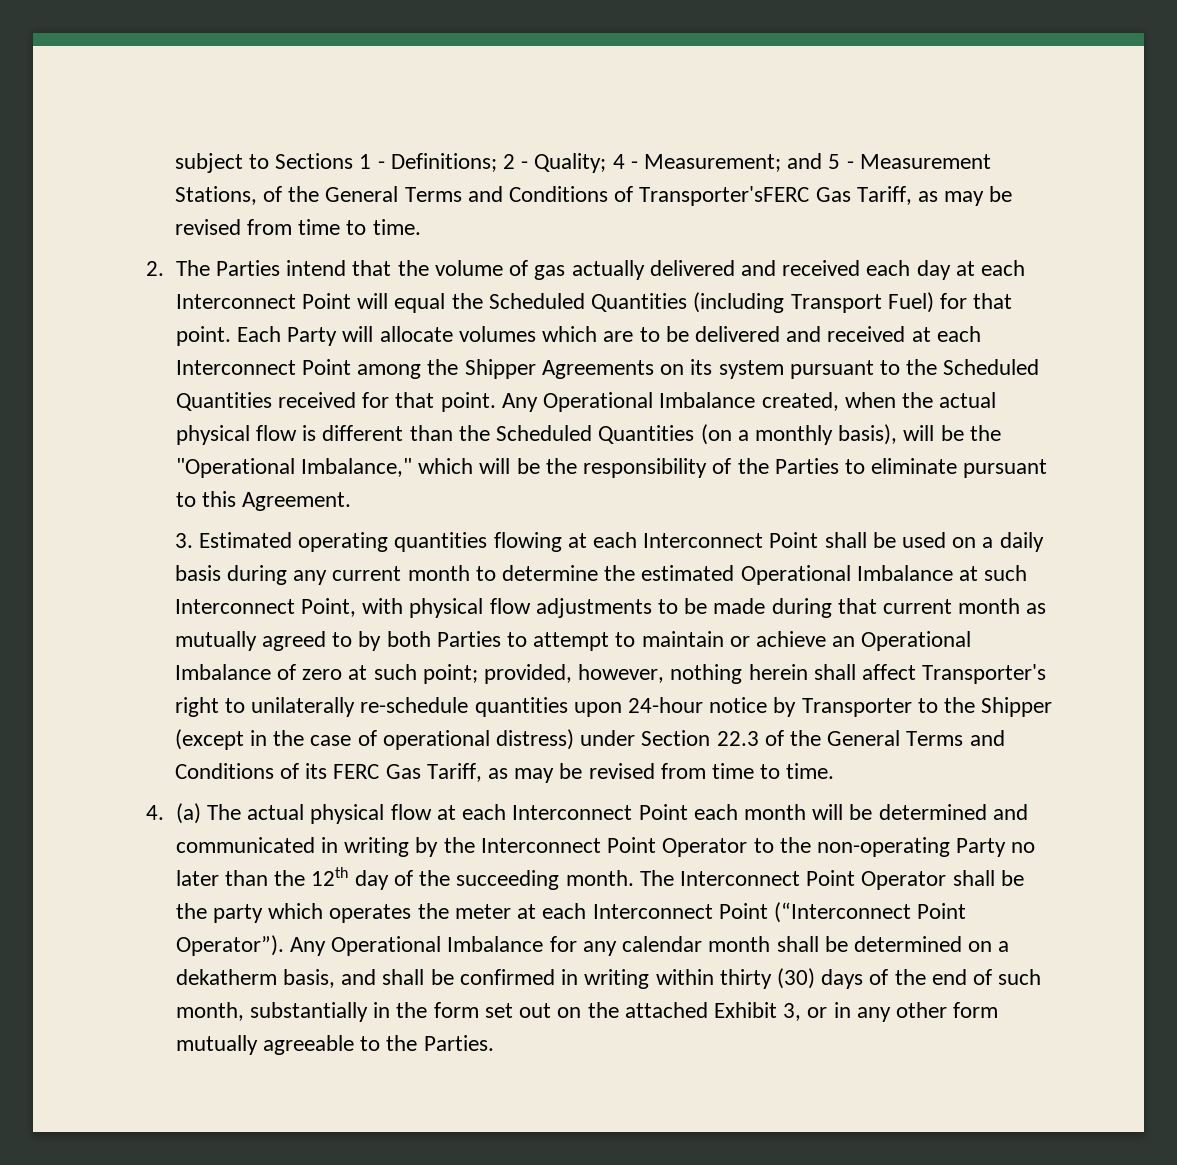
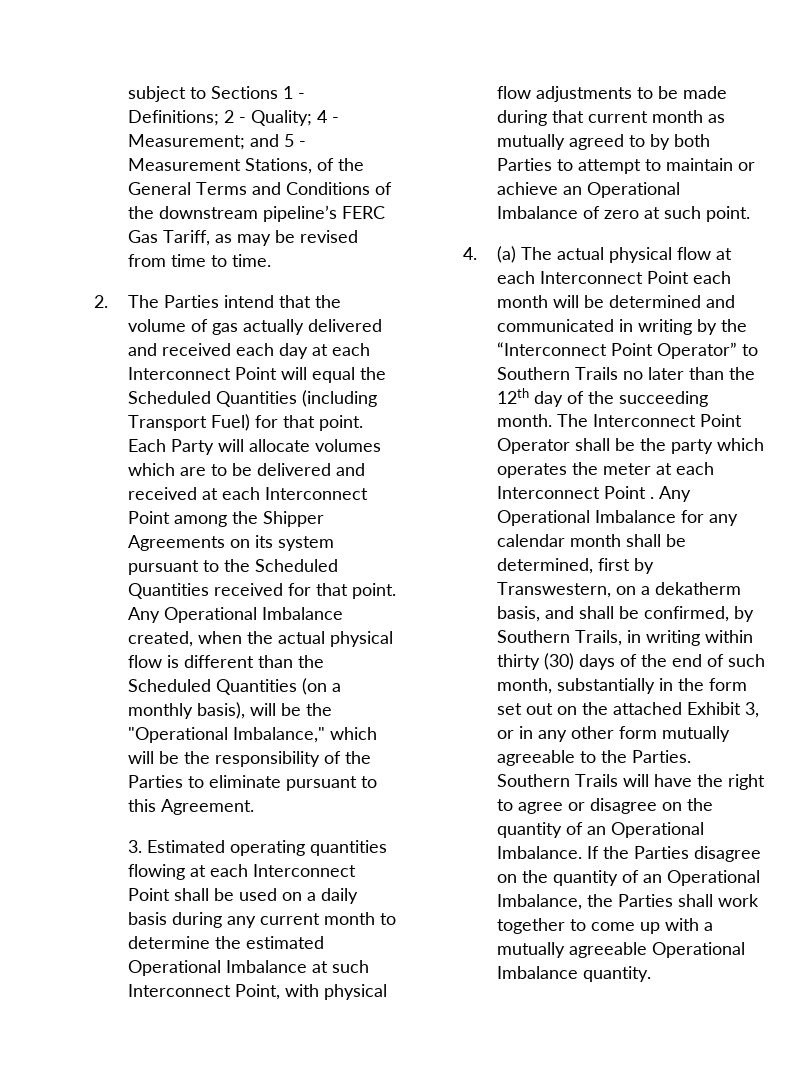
- subject to Sections 1 - Definitions; 2 - Quality; 4 - Measurement; and 5 - Measurement Stations, of the General Terms and Conditions of Transporter'sFERC Gas Tariff, as may be revised from time to time.
+ subject to Sections 1 - Definitions; 2 - Quality; 4 - Measurement; and 5 - Measurement Stations, of the General Terms and Conditions of the downstream pipeline’s FERC Gas Tariff, as may be revised from time to time.
- 3. Estimated operating quantities flowing at each Interconnect Point shall be used on a daily basis during any current month to determine the estimated Operational Imbalance at such Interconnect Point, with physical flow adjustments to be made during that current month as mutually agreed to by both Parties to attempt to maintain or achieve an Operational Imbalance of zero at such point; provided, however, nothing herein shall affect Transporter's right to unilaterally re-schedule quantities upon 24-hour notice by Transporter to the Shipper (except in the case of operational distress) under Section 22.3 of the General Terms and Conditions of its FERC Gas Tariff, as may be revised from time to time.
+ 3. Estimated operating quantities flowing at each Interconnect Point shall be used on a daily basis during any current month to determine the estimated Operational Imbalance at such Interconnect Point, with physical flow adjustments to be made during that current month as mutually agreed to by both Parties to attempt to maintain or achieve an Operational Imbalance of zero at such point.
- 4. (a) The actual physical flow at each Interconnect Point each month will be determined and communicated in writing by the Interconnect Point Operator to the non-operating Party no later than the 12th day of the succeeding month.
+ 4. (a) The actual physical flow at each Interconnect Point each month will be determined and communicated in writing by the “Interconnect Point Operator” to Southern Trails no later than the 12th day of the succeeding month.
- The Interconnect Point Operator shall be the party which operates the meter at each Interconnect Point (“Interconnect Point Operator”).
+ The Interconnect Point Operator shall be the party which operates the meter at each Interconnect Point .
- Any Operational Imbalance for any calendar month shall be determined on a dekatherm basis, and shall be confirmed in writing within thirty (30) days of the end of such month, substantially in the form set out on the attached Exhibit 3, or in any other form mutually agreeable to the Parties.
+ Any Operational Imbalance for any calendar month shall be determined, first by Transwestern, on a dekatherm basis, and shall be confirmed, by Southern Trails, in writing within thirty (30) days of the end of such month, substantially in the form set out on the attached Exhibit 3, or in any other form mutually agreeable to the Parties.
+ Southern Trails will have the right to agree or disagree on the quantity of an Operational Imbalance. If the Parties disagree on the quantity of an Operational Imbalance, the Parties shall work together to come up with a mutually agreeable Operational Imbalance quantity.

